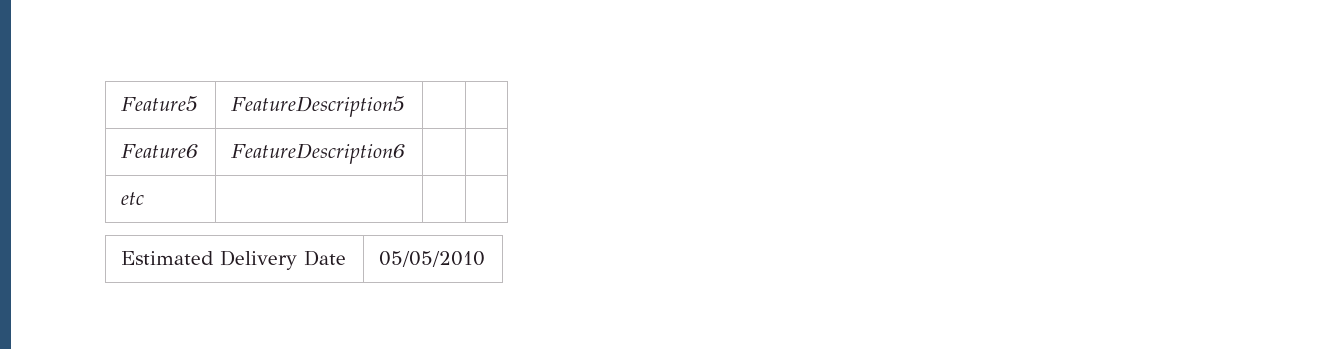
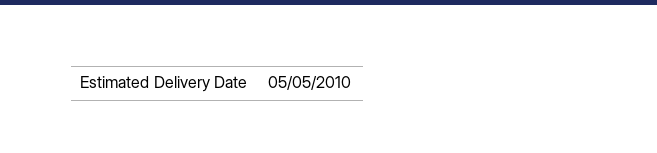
- Feature5 | FeatureDescription5 | |
- Feature6 | FeatureDescription6 | |
- etc | | |

